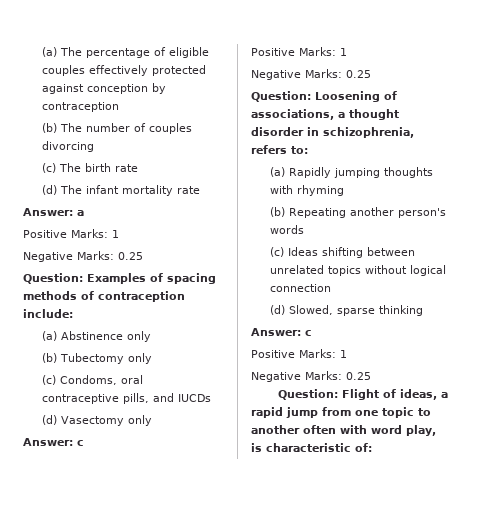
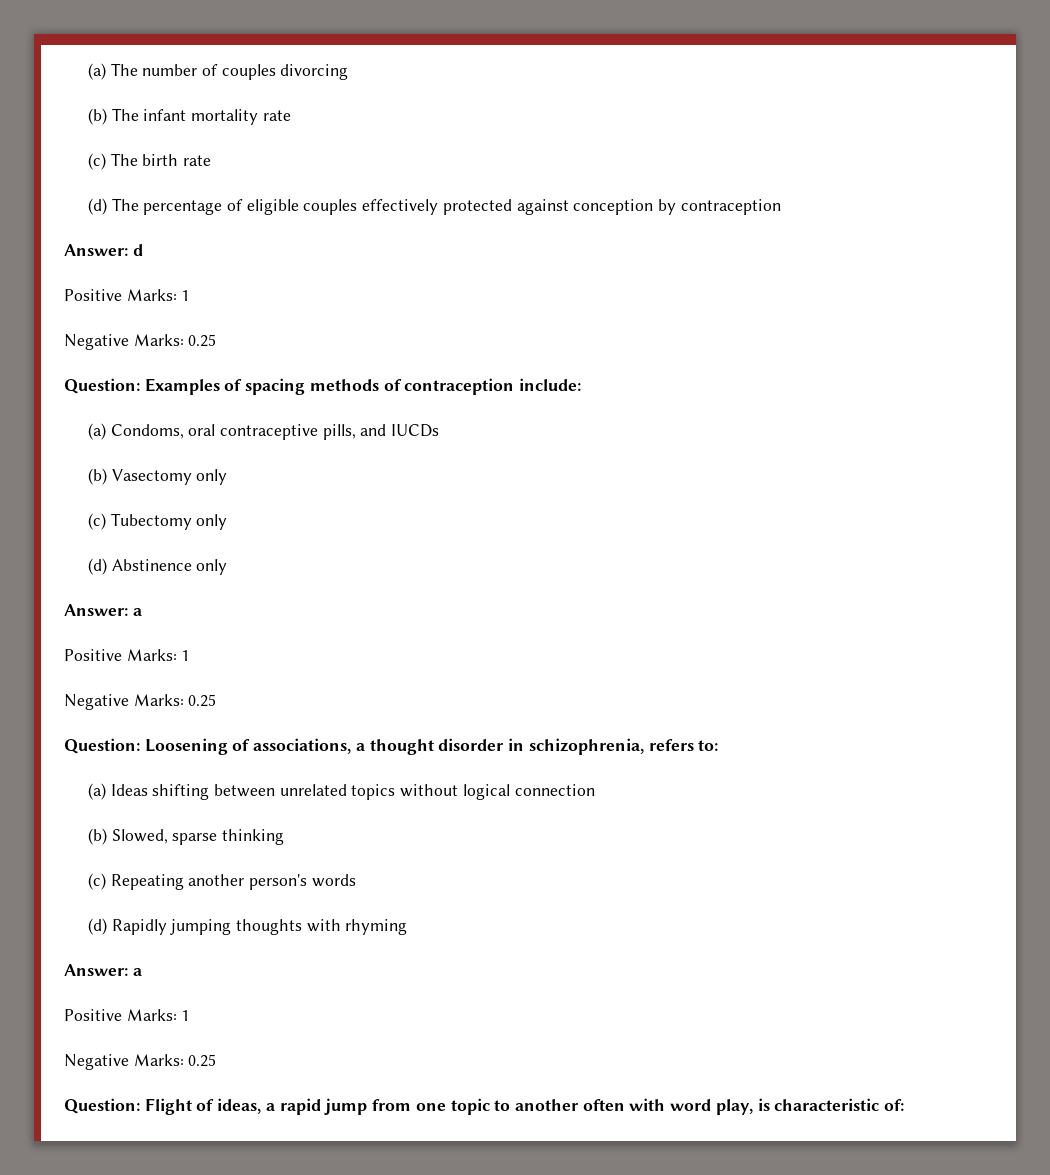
- (a) The percentage of eligible couples effectively protected against conception by contraception
+ (a) The number of couples divorcing
+ (b) The infant mortality rate
+ (c) The birth rate
+ (d) The percentage of eligible couples effectively protected against conception by contraception
- (b) The number of couples divorcing
- (c) The birth rate
- (d) The infant mortality rate
- Answer: a
+ Answer: d
- (a) Abstinence only
- (b) Tubectomy only
- (c) Condoms, oral contraceptive pills, and IUCDs
+ (a) Condoms, oral contraceptive pills, and IUCDs
- (d) Vasectomy only
- Answer: c
+ (b) Vasectomy only
+ (c) Tubectomy only
+ (d) Abstinence only
+ Answer: a
- (a) Rapidly jumping thoughts with rhyming
- (b) Repeating another person's words
- (c) Ideas shifting between unrelated topics without logical connection
+ (a) Ideas shifting between unrelated topics without logical connection
- (d) Slowed, sparse thinking
- Answer: c
+ (b) Slowed, sparse thinking
+ (c) Repeating another person's words
+ (d) Rapidly jumping thoughts with rhyming
+ Answer: a

